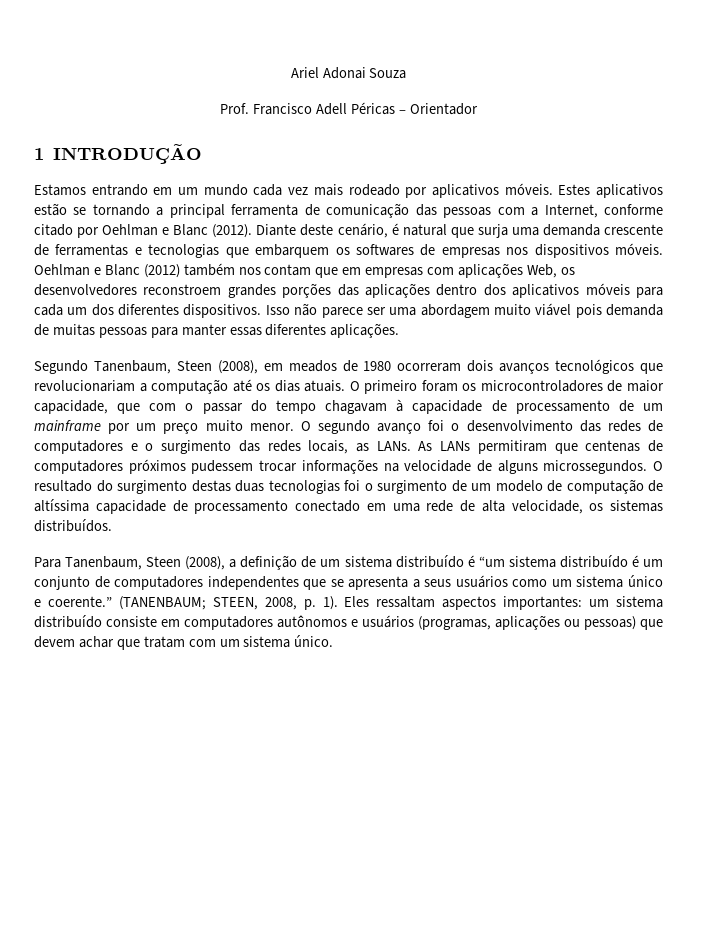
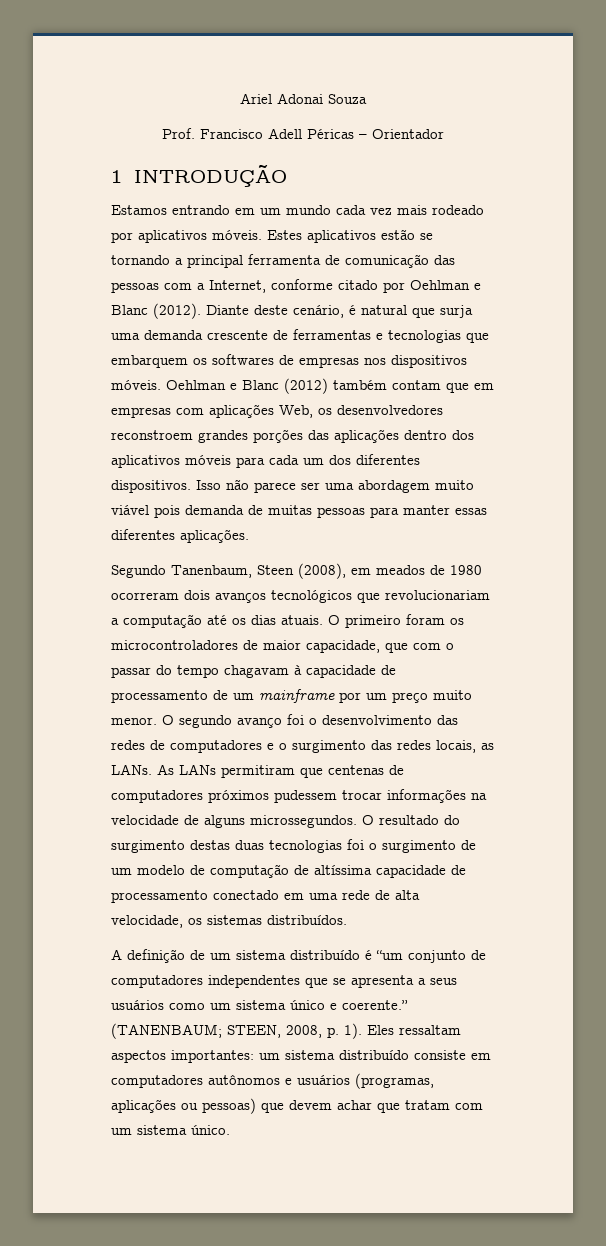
- Oehlman e Blanc (2012) também nos contam que em empresas com aplicações Web, os desenvolvedores reconstroem grandes porções das aplicações dentro dos aplicativos móveis para cada um dos diferentes dispositivos.
+ Oehlman e Blanc (2012) também contam que em empresas com aplicações Web, os desenvolvedores reconstroem grandes porções das aplicações dentro dos aplicativos móveis para cada um dos diferentes dispositivos.
- Para Tanenbaum, Steen (2008), a definição de um sistema distribuído é “um sistema distribuído é um conjunto de computadores independentes que se apresenta a seus usuários como um sistema único e coerente.”
+ A definição de um sistema distribuído é “um conjunto de computadores independentes que se apresenta a seus usuários como um sistema único e coerente.”

